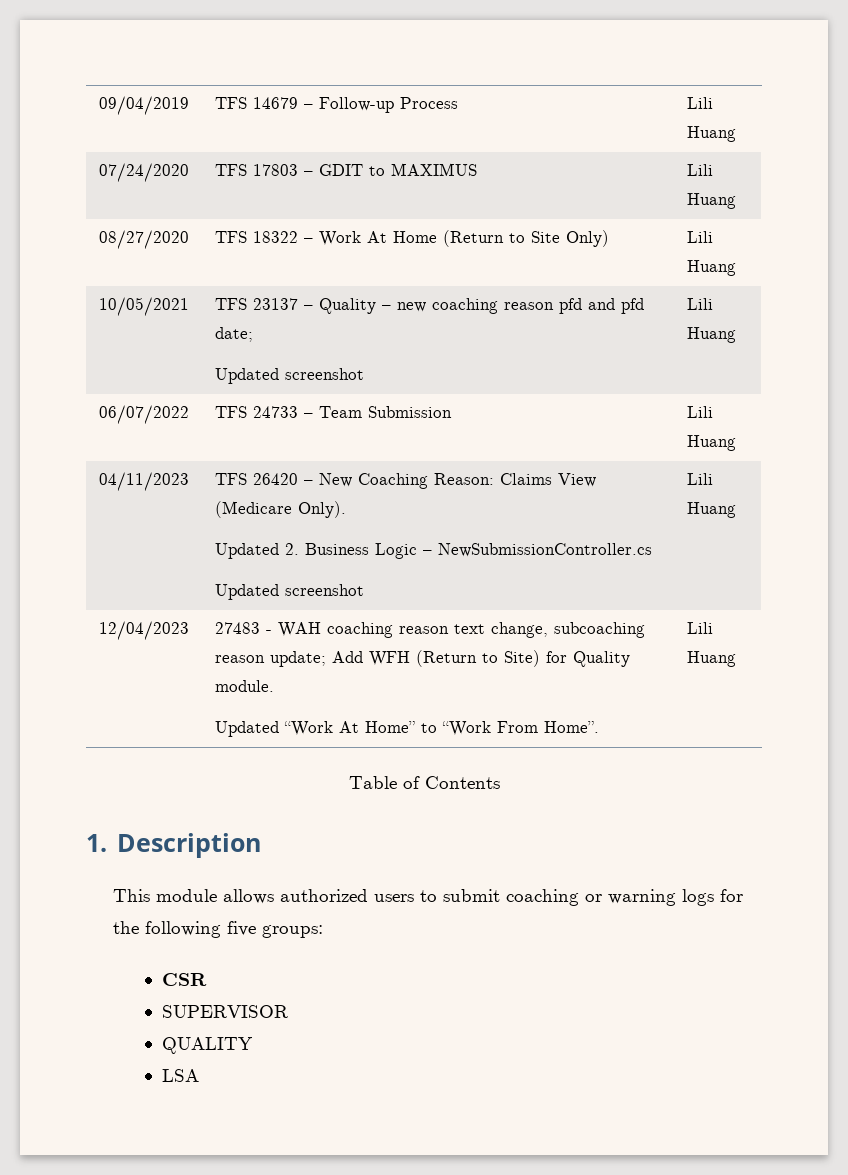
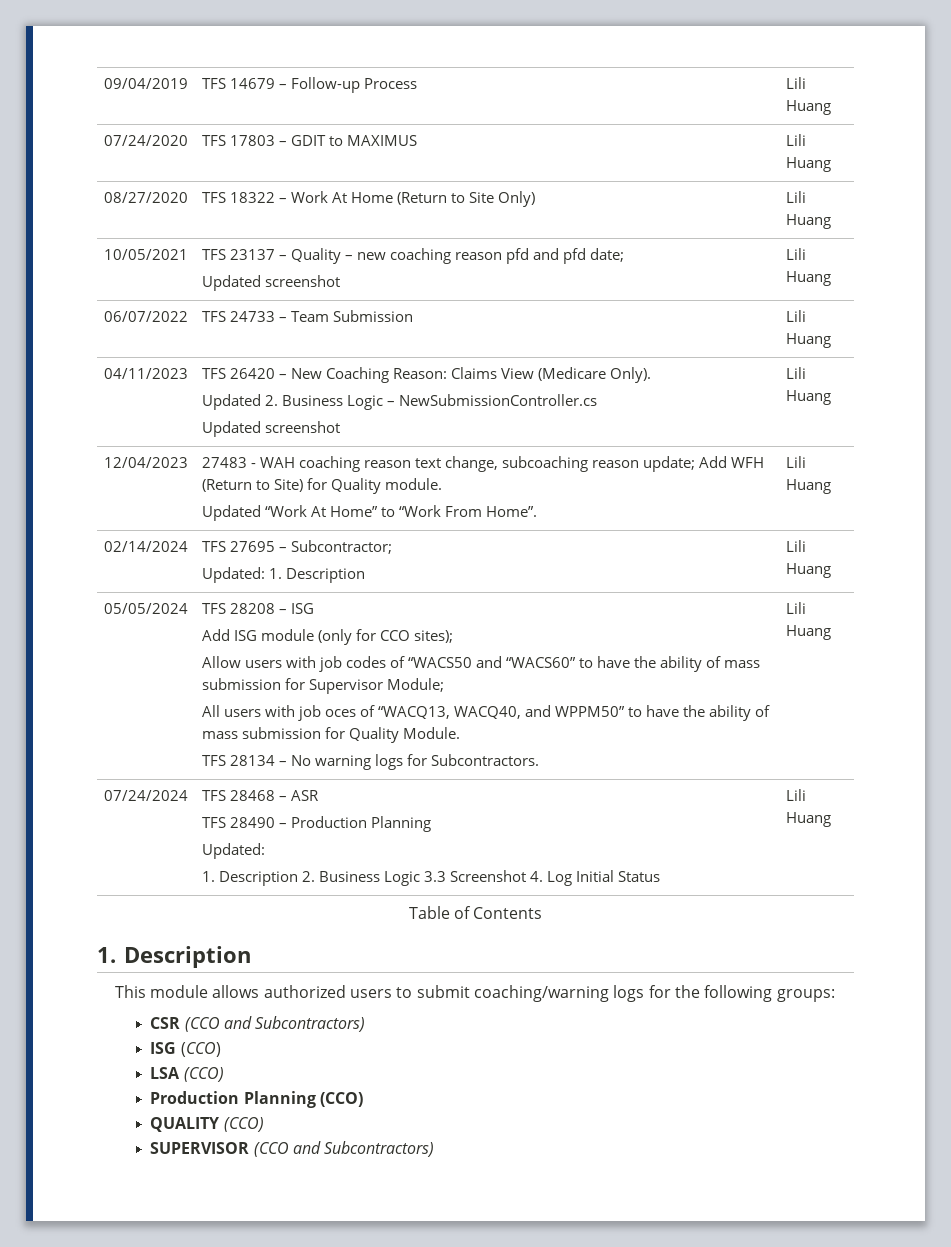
+ 02/14/2024 | TFS 27695 – Subcontractor;
+ Updated: 1. Description | Lili Huang
+ 05/05/2024 | TFS 28208 – ISG
+ Add ISG module (only for CCO sites);
+ Allow users with job codes of “WACS50 and “WACS60” to have the ability of mass submission for Supervisor Module;
+ All users with job oces of “WACQ13, WACQ40, and WPPM50” to have the ability of mass submission for Quality Module.
+ TFS 28134 – No warning logs for Subcontractors. | Lili Huang
+ 07/24/2024 | TFS 28468 – ASR
+ TFS 28490 – Production Planning
+ Updated:
+ 1. Description 2. Business Logic 3.3 Screenshot 4. Log Initial Status | Lili Huang
- This module allows authorized users to submit coaching or warning logs for the following five groups:
+ This module allows authorized users to submit coaching/warning logs for the following groups:
- CSR
- SUPERVISOR
- QUALITY
- LSA
+ CSR (CCO and Subcontractors)
+ ISG (CCO)
+ LSA (CCO)
+ Production Planning (CCO)
+ QUALITY (CCO)
+ SUPERVISOR (CCO and Subcontractors)

